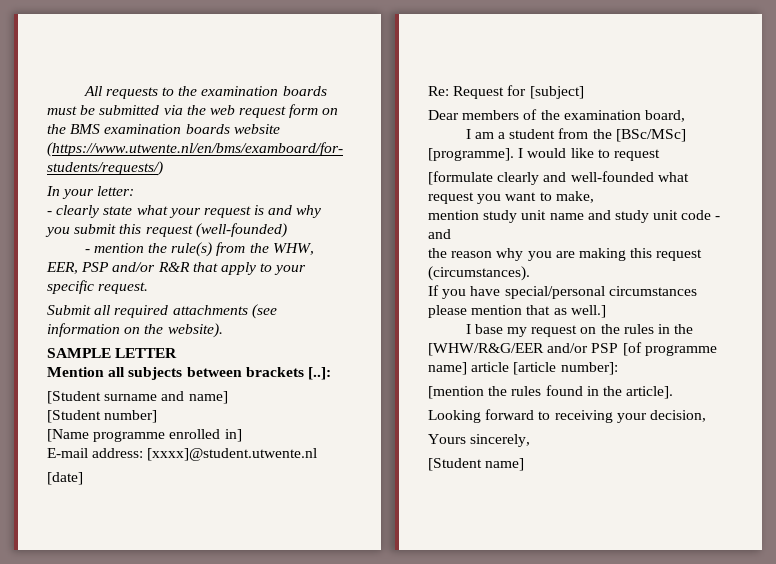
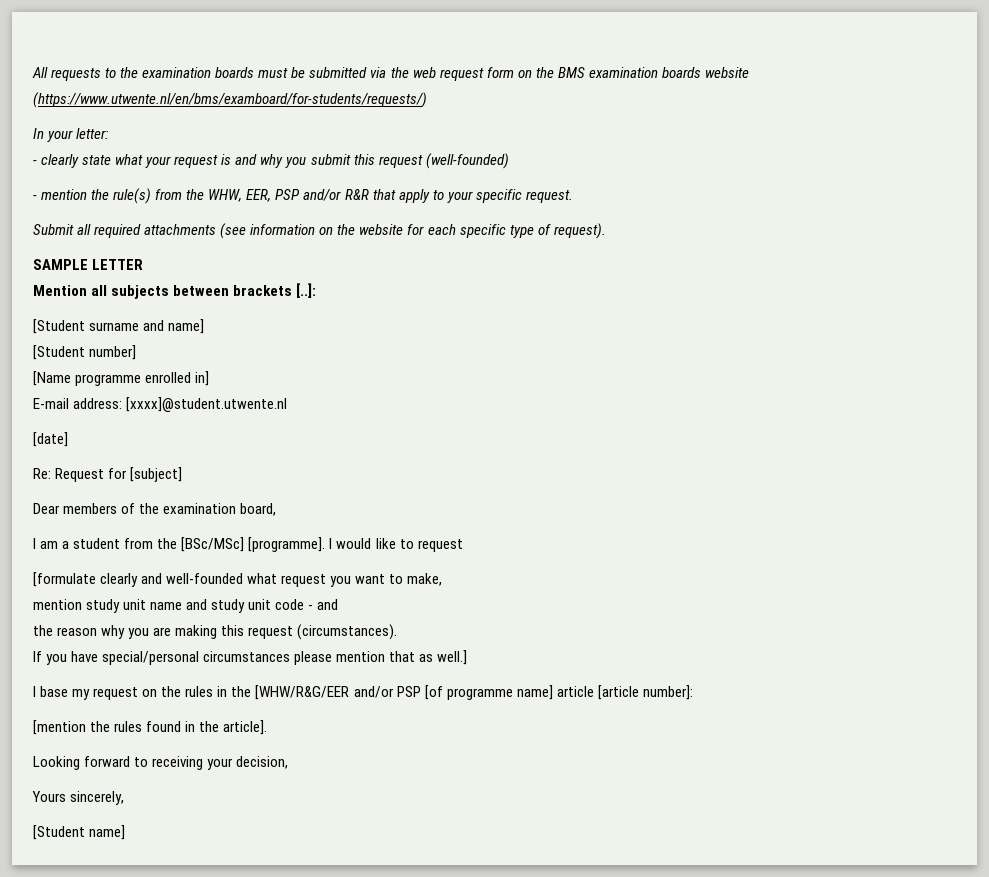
- Submit all required attachments (see information on the website).
+ Submit all required attachments (see information on the website for each specific type of request).

